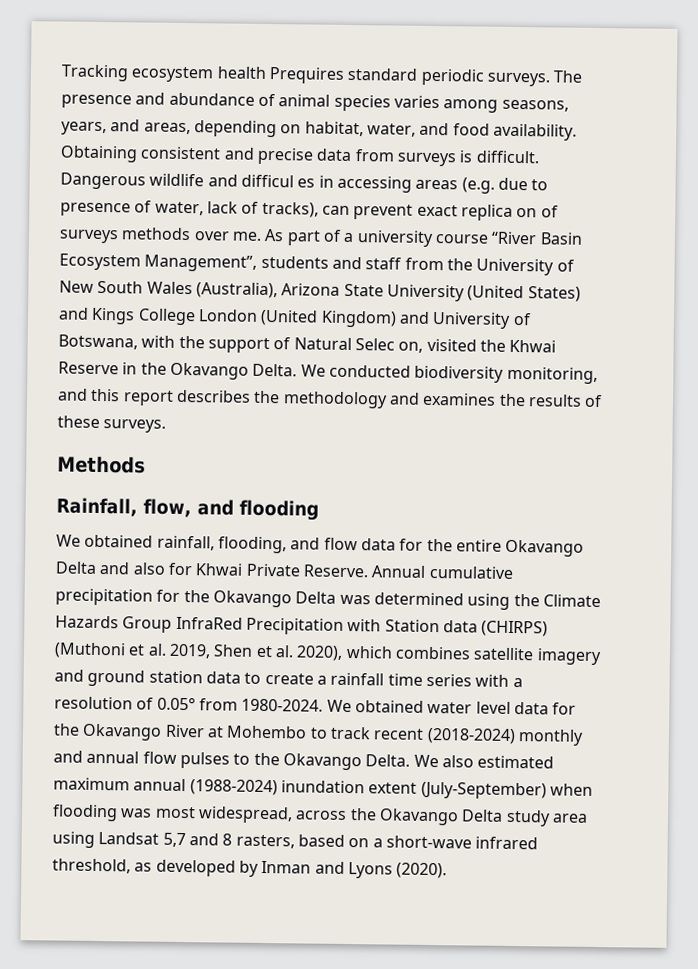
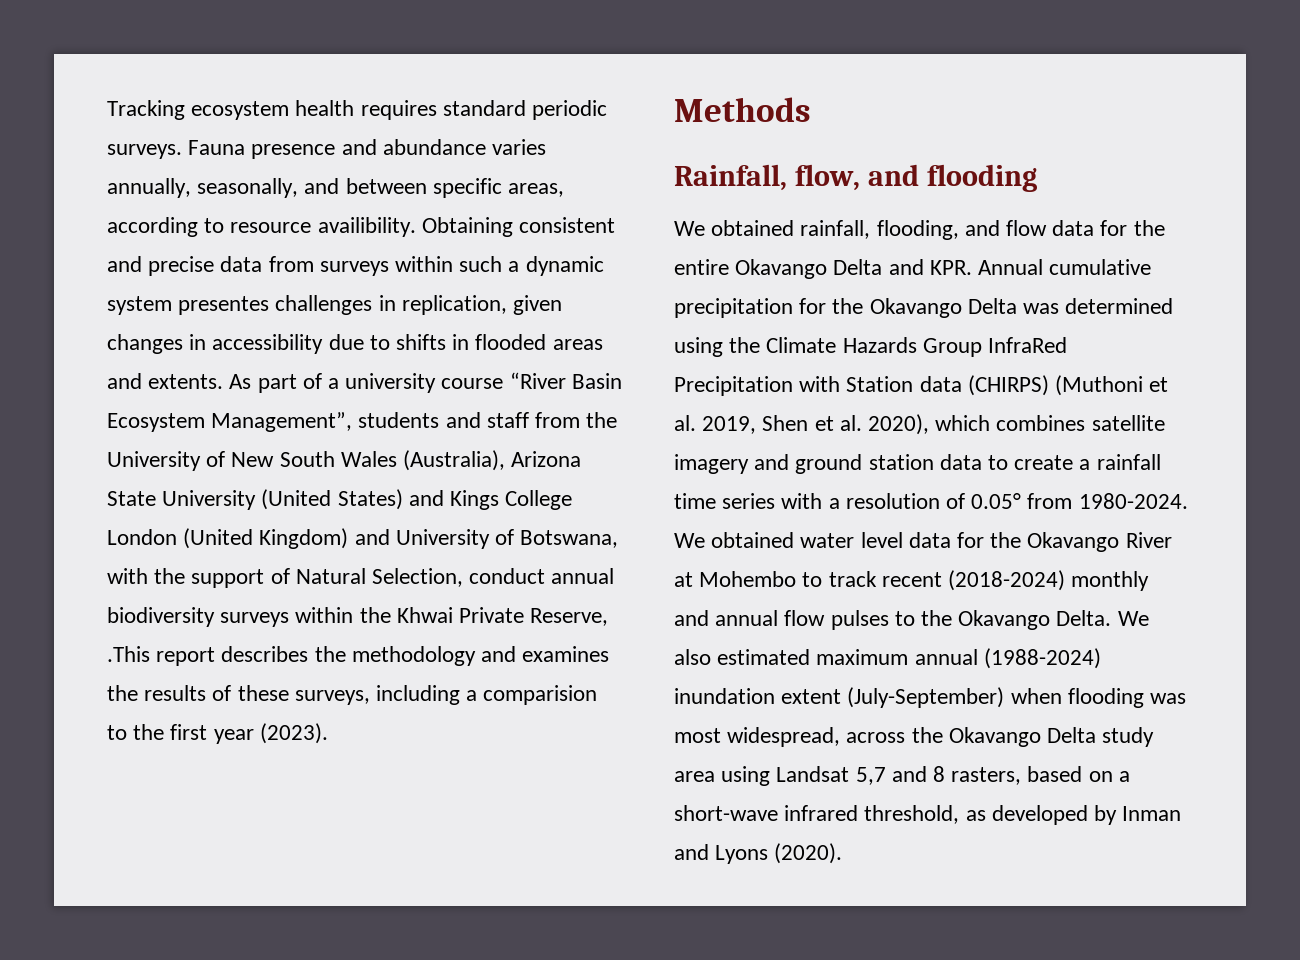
- Tracking ecosystem health Prequires standard periodic surveys.
+ Tracking ecosystem health requires standard periodic surveys.
- The presence and abundance of animal species varies among seasons, years, and areas, depending on habitat, water, and food availability.
+ Fauna presence and abundance varies annually, seasonally, and between specific areas, according to resource availibility.
- Obtaining consistent and precise data from surveys is difficult. Dangerous wildlife and difficul es in accessing areas (e.g. due to presence of water, lack of tracks), can prevent exact replica on of surveys methods over me.
+ Obtaining consistent and precise data from surveys within such a dynamic system presentes challenges in replication, given changes in accessibility due to shifts in flooded areas and extents.
- As part of a university course “River Basin Ecosystem Management”, students and staff from the University of New South Wales (Australia), Arizona State University (United States) and Kings College London (United Kingdom) and University of Botswana, with the support of Natural Selec on, visited the Khwai Reserve in the Okavango Delta. We conducted biodiversity monitoring, and this report describes the methodology and examines the results of these surveys.
+ As part of a university course “River Basin Ecosystem Management”, students and staff from the University of New South Wales (Australia), Arizona State University (United States) and Kings College London (United Kingdom) and University of Botswana, with the support of Natural Selection, conduct annual biodiversity surveys within the Khwai Private Reserve, .This report describes the methodology and examines the results of these surveys, including a comparision to the first year (2023).
- We obtained rainfall, flooding, and flow data for the entire Okavango Delta and also for Khwai Private Reserve. Annual cumulative precipitation for the Okavango Delta was determined using the Climate Hazards Group InfraRed Precipitation with Station data (CHIRPS) (Muthoni et al. 2019, Shen et al. 2020), which combines satellite imagery and ground station data to create a rainfall time series with a resolution of 0.05° from 1980-2024.
+ We obtained rainfall, flooding, and flow data for the entire Okavango Delta and KPR. Annual cumulative precipitation for the Okavango Delta was determined using the Climate Hazards Group InfraRed Precipitation with Station data (CHIRPS) (Muthoni et al. 2019, Shen et al. 2020), which combines satellite imagery and ground station data to create a rainfall time series with a resolution of 0.05° from 1980-2024.

